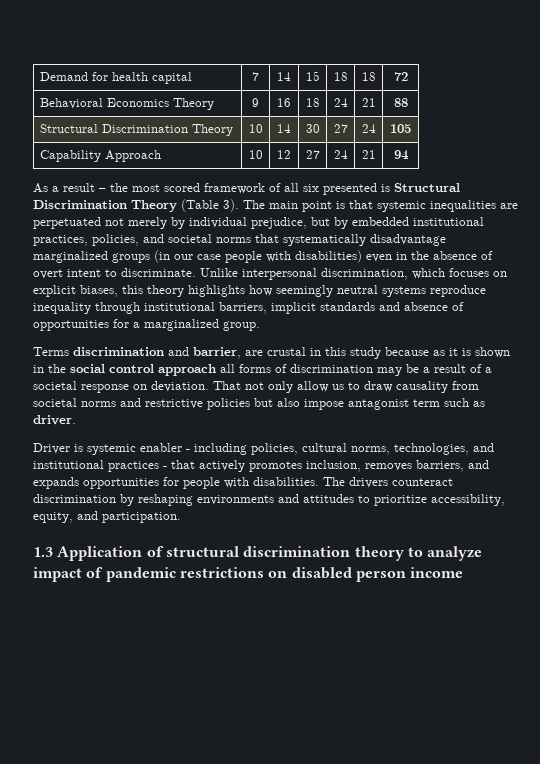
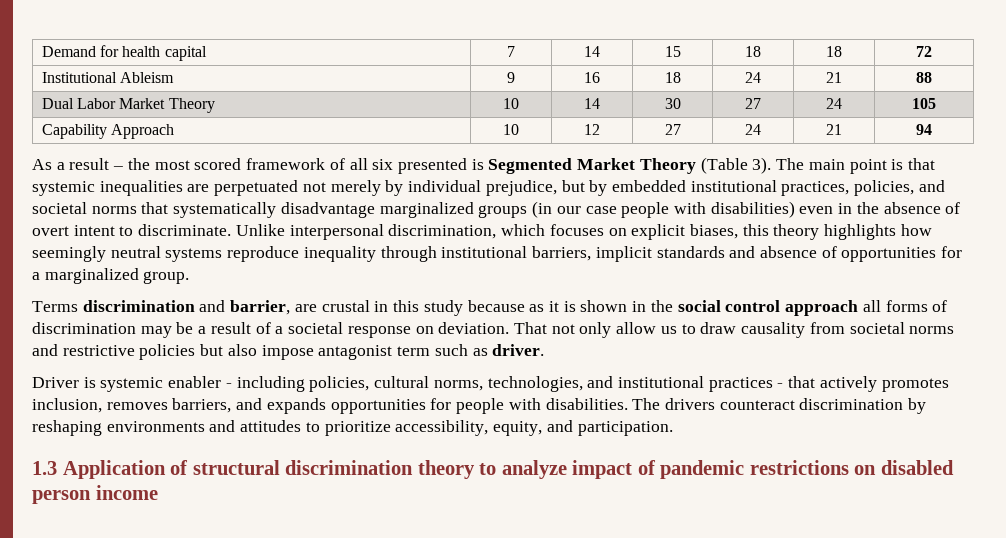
- Behavioral Economics Theory | 9 | 16 | 18 | 24 | 21 | 88
+ Institutional Ableism | 9 | 16 | 18 | 24 | 21 | 88
- Structural Discrimination Theory | 10 | 14 | 30 | 27 | 24 | 105
+ Dual Labor Market Theory | 10 | 14 | 30 | 27 | 24 | 105
- As a result – the most scored framework of all six presented is Structural Discrimination Theory (Table 3).
+ As a result – the most scored framework of all six presented is Segmented Market Theory (Table 3).

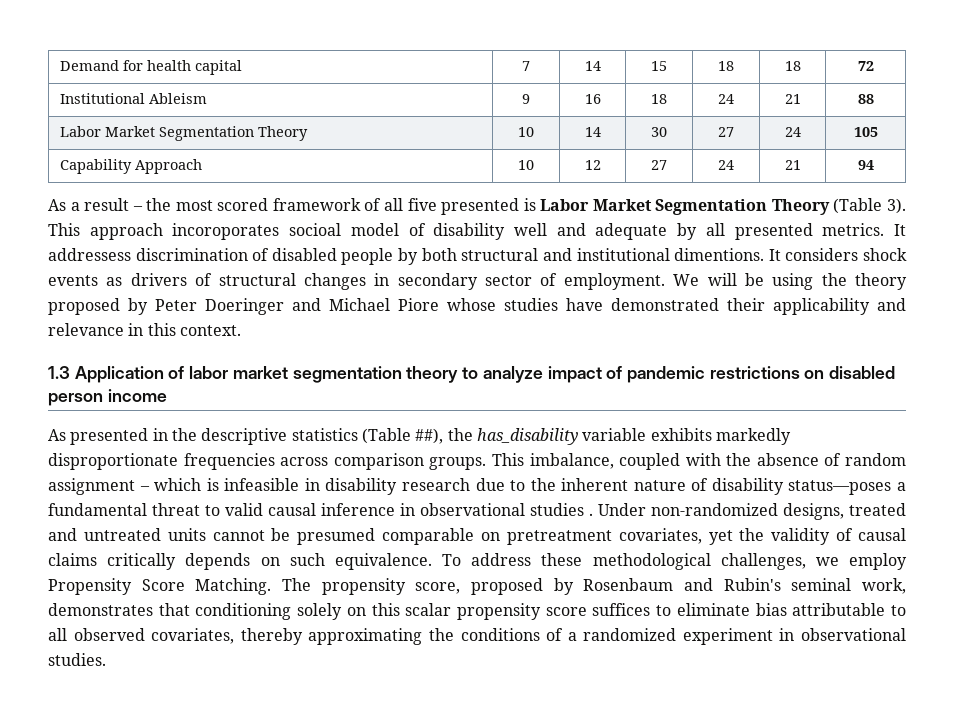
- Dual Labor Market Theory | 10 | 14 | 30 | 27 | 24 | 105
+ Labor Market Segmentation Theory | 10 | 14 | 30 | 27 | 24 | 105
- As a result – the most scored framework of all six presented is Segmented Market Theory (Table 3). The main point is that systemic inequalities are perpetuated not merely by individual prejudice, but by embedded institutional practices, policies, and societal norms that systematically disadvantage marginalized groups (in our case people with disabilities) even in the absence of overt intent to discriminate. Unlike interpersonal discrimination, which focuses on explicit biases, this theory highlights how seemingly neutral systems reproduce inequality through institutional barriers, implicit standards and absence of opportunities for a marginalized group.
- Terms discrimination and barrier, are crustal in this study because as it is shown in the social control approach all forms of discrimination may be a result of a societal response on deviation. That not only allow us to draw causality from societal norms and restrictive policies but also impose antagonist term such as driver.
- Driver is systemic enabler - including policies, cultural norms, technologies, and institutional practices - that actively promotes inclusion, removes barriers, and expands opportunities for people with disabilities. The drivers counteract discrimination by reshaping environments and attitudes to prioritize accessibility, equity, and participation.
+ As a result – the most scored framework of all five presented is Labor Market Segmentation Theory (Table 3). This approach incoroporates socioal model of disability well and adequate by all presented metrics. It addressess discrimination of disabled people by both structural and institutional dimentions. It considers shock events as drivers of structural changes in secondary sector of employment. We will be using the theory proposed by Peter Doeringer and Michael Piore whose studies have demonstrated their applicability and relevance in this context.
- 1.3 Application of structural discrimination theory to analyze impact of pandemic restrictions on disabled person income
+ 1.3 Application of labor market segmentation theory to analyze impact of pandemic restrictions on disabled person income
+ As presented in the descriptive statistics (Table ##), the has_disability variable exhibits markedly disproportionate frequencies across comparison groups. This imbalance, coupled with the absence of random assignment – which is infeasible in disability research due to the inherent nature of disability status—poses a fundamental threat to valid causal inference in observational studies . Under non-randomized designs, treated and untreated units cannot be presumed comparable on pretreatment covariates, yet the validity of causal claims critically depends on such equivalence. To address these methodological challenges, we employ Propensity Score Matching. The propensity score, proposed by Rosenbaum and Rubin's seminal work, demonstrates that conditioning solely on this scalar propensity score suffices to eliminate bias attributable to all observed covariates, thereby approximating the conditions of a randomized experiment in observational studies.

